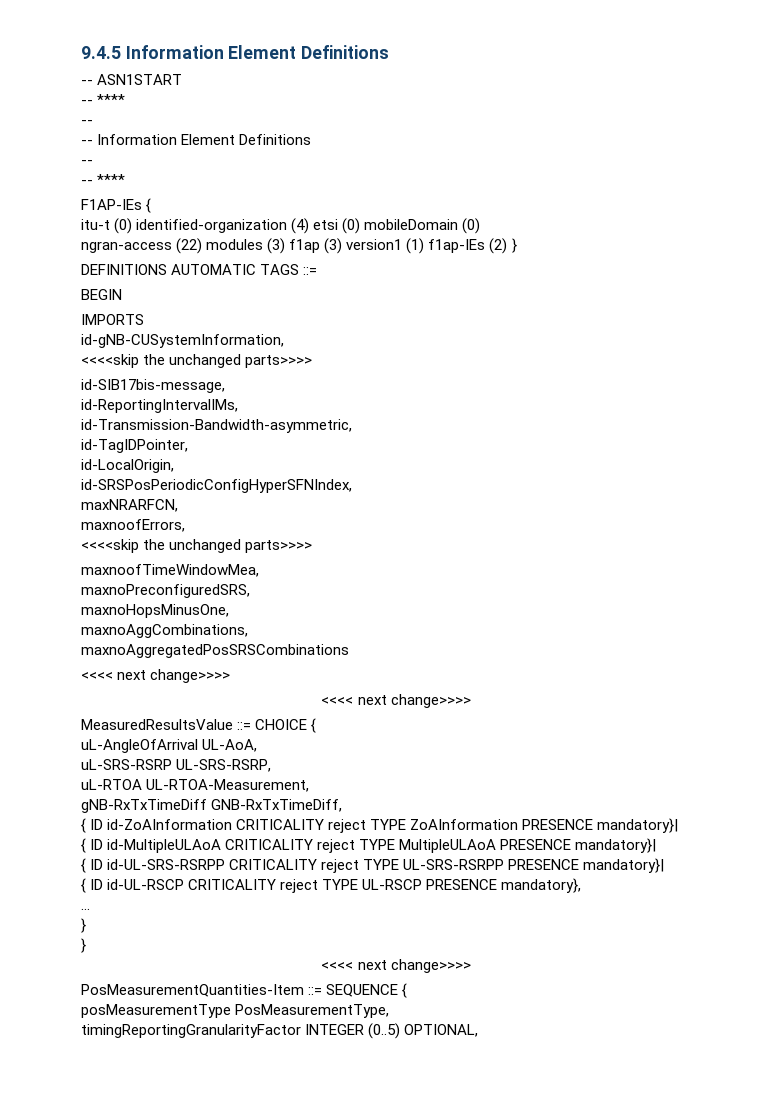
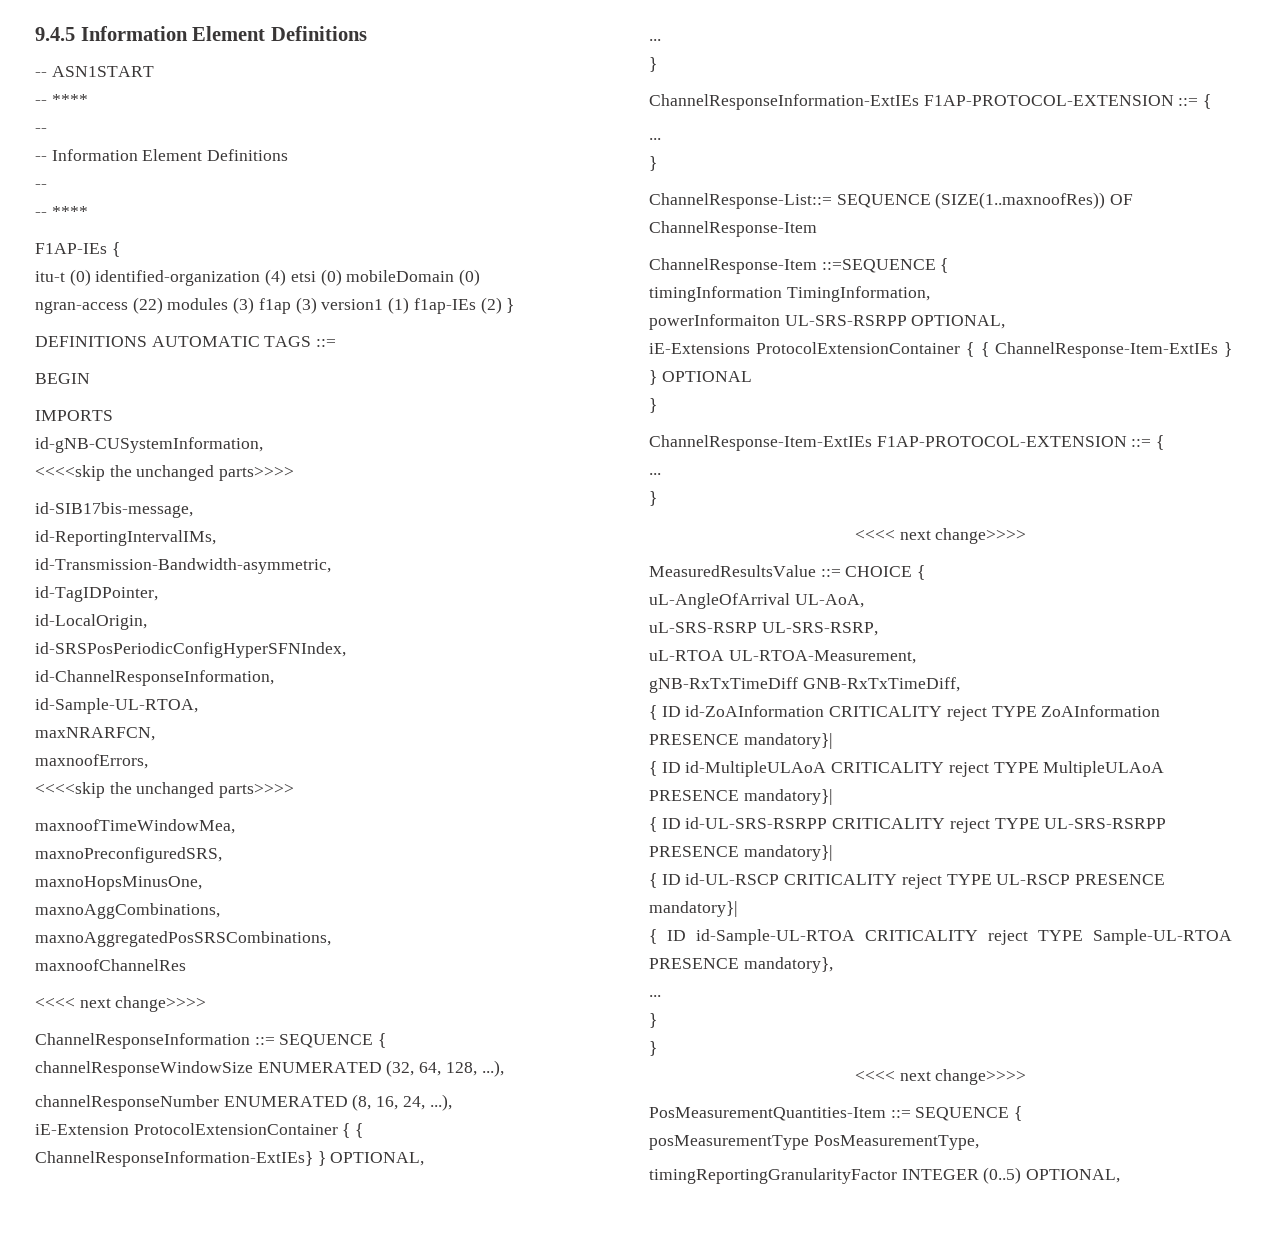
+ id-ChannelResponseInformation,
+ id-Sample-UL-RTOA,
- maxnoAggregatedPosSRSCombinations
+ maxnoAggregatedPosSRSCombinations,
+ maxnoofChannelRes
  <<<< next change>>>>
+ ChannelResponseInformation ::= SEQUENCE {
+ channelResponseWindowSize ENUMERATED (32, 64, 128, ...),
+ channelResponseNumber ENUMERATED (8, 16, 24, ...),
+ iE-Extension ProtocolExtensionContainer { { ChannelResponseInformation-ExtIEs} } OPTIONAL,
+ ...
+ }
+ ChannelResponseInformation-ExtIEs F1AP-PROTOCOL-EXTENSION ::= {
+ ...
+ }
+ ChannelResponse-List::= SEQUENCE (SIZE(1..maxnoofRes)) OF ChannelResponse-Item
+ ChannelResponse-Item ::=SEQUENCE {
+ timingInformation TimingInformation,
+ powerInformaiton UL-SRS-RSRPP OPTIONAL,
+ iE-Extensions ProtocolExtensionContainer { { ChannelResponse-Item-ExtIEs } } OPTIONAL
+ }
+ ChannelResponse-Item-ExtIEs F1AP-PROTOCOL-EXTENSION ::= {
+ ...
+ }
- { ID id-UL-RSCP CRITICALITY reject TYPE UL-RSCP PRESENCE mandatory},
+ { ID id-UL-RSCP CRITICALITY reject TYPE UL-RSCP PRESENCE mandatory}|
+ { ID id-Sample-UL-RTOA CRITICALITY reject TYPE Sample-UL-RTOA PRESENCE mandatory},

